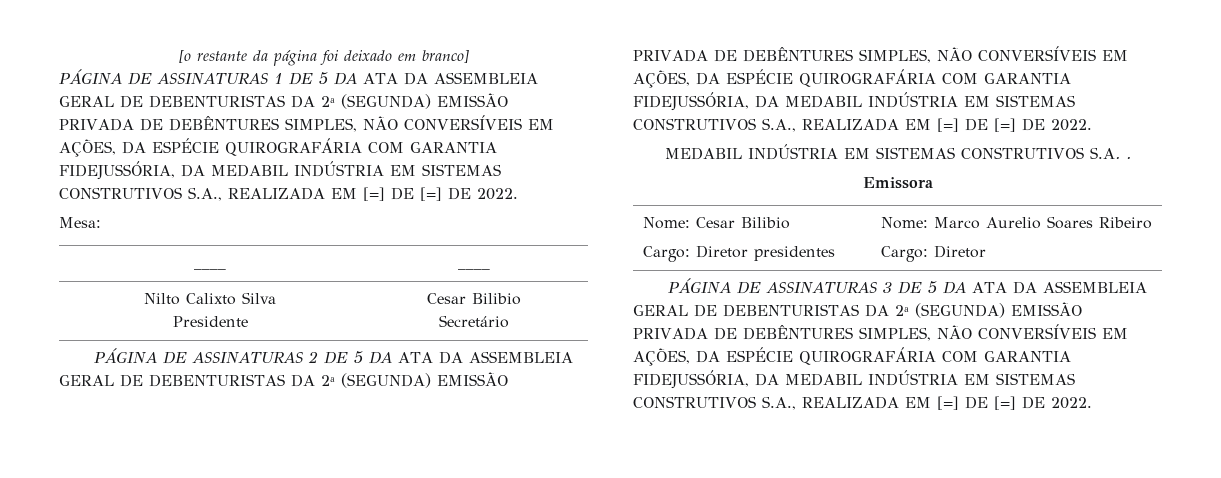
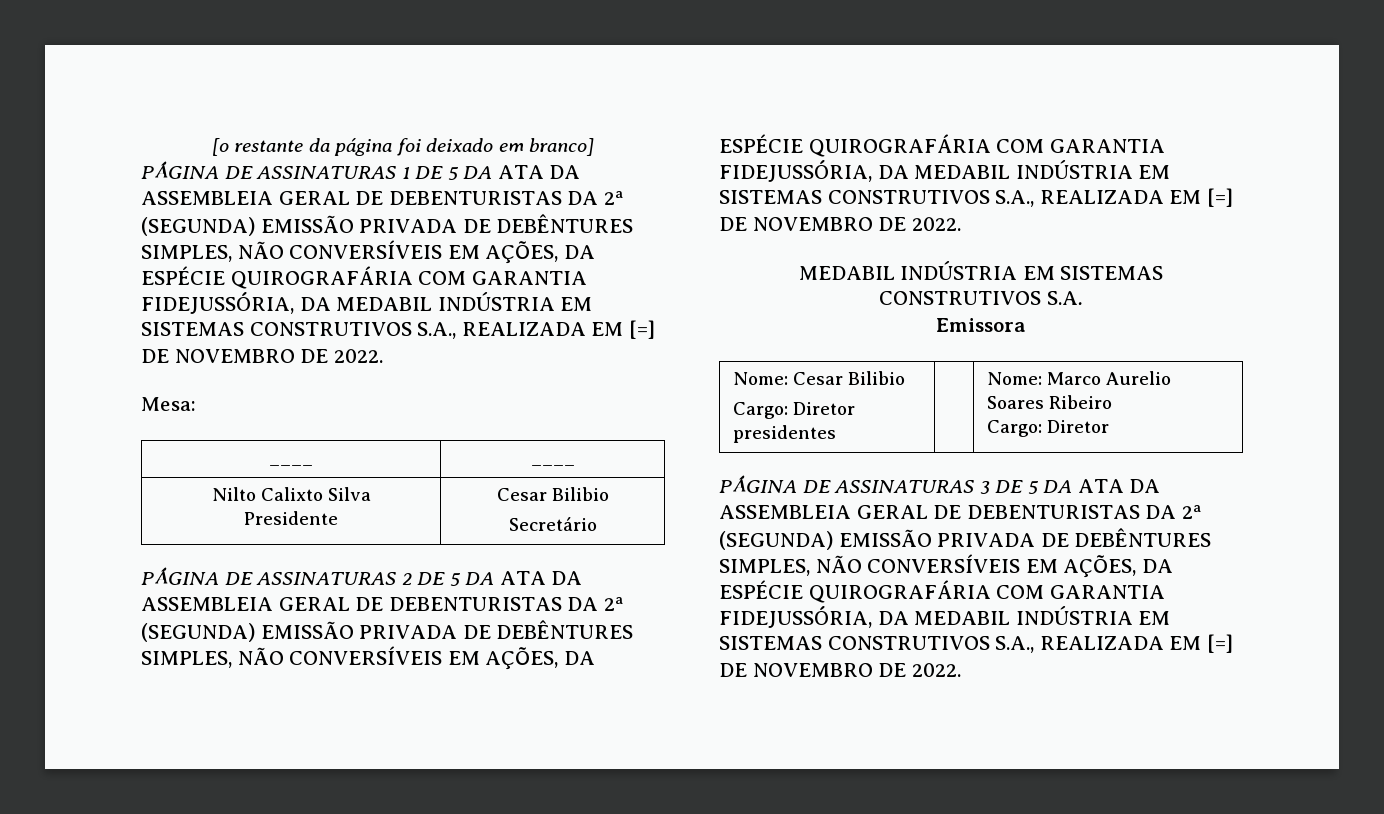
- PÁGINA DE ASSINATURAS 1 DE 5 DA ATA DA ASSEMBLEIA GERAL DE DEBENTURISTAS DA 2ª (SEGUNDA) EMISSÃO PRIVADA DE DEBÊNTURES SIMPLES, NÃO CONVERSÍVEIS EM AÇÕES, DA ESPÉCIE QUIROGRAFÁRIA COM GARANTIA FIDEJUSSÓRIA, DA MEDABIL INDÚSTRIA EM SISTEMAS CONSTRUTIVOS S.A., REALIZADA EM [=] DE [=] DE 2022.
+ PÁGINA DE ASSINATURAS 1 DE 5 DA ATA DA ASSEMBLEIA GERAL DE DEBENTURISTAS DA 2ª (SEGUNDA) EMISSÃO PRIVADA DE DEBÊNTURES SIMPLES, NÃO CONVERSÍVEIS EM AÇÕES, DA ESPÉCIE QUIROGRAFÁRIA COM GARANTIA FIDEJUSSÓRIA, DA MEDABIL INDÚSTRIA EM SISTEMAS CONSTRUTIVOS S.A., REALIZADA EM [=] DE NOVEMBRO DE 2022.
- PÁGINA DE ASSINATURAS 2 DE 5 DA ATA DA ASSEMBLEIA GERAL DE DEBENTURISTAS DA 2ª (SEGUNDA) EMISSÃO PRIVADA DE DEBÊNTURES SIMPLES, NÃO CONVERSÍVEIS EM AÇÕES, DA ESPÉCIE QUIROGRAFÁRIA COM GARANTIA FIDEJUSSÓRIA, DA MEDABIL INDÚSTRIA EM SISTEMAS CONSTRUTIVOS S.A., REALIZADA EM [=] DE [=] DE 2022.
+ PÁGINA DE ASSINATURAS 2 DE 5 DA ATA DA ASSEMBLEIA GERAL DE DEBENTURISTAS DA 2ª (SEGUNDA) EMISSÃO PRIVADA DE DEBÊNTURES SIMPLES, NÃO CONVERSÍVEIS EM AÇÕES, DA ESPÉCIE QUIROGRAFÁRIA COM GARANTIA FIDEJUSSÓRIA, DA MEDABIL INDÚSTRIA EM SISTEMAS CONSTRUTIVOS S.A., REALIZADA EM [=] DE NOVEMBRO DE 2022.
- MEDABIL INDÚSTRIA EM SISTEMAS CONSTRUTIVOS S.A. .
+ MEDABIL INDÚSTRIA EM SISTEMAS CONSTRUTIVOS S.A.
- PÁGINA DE ASSINATURAS 3 DE 5 DA ATA DA ASSEMBLEIA GERAL DE DEBENTURISTAS DA 2ª (SEGUNDA) EMISSÃO PRIVADA DE DEBÊNTURES SIMPLES, NÃO CONVERSÍVEIS EM AÇÕES, DA ESPÉCIE QUIROGRAFÁRIA COM GARANTIA FIDEJUSSÓRIA, DA MEDABIL INDÚSTRIA EM SISTEMAS CONSTRUTIVOS S.A., REALIZADA EM [=] DE [=] DE 2022.
+ PÁGINA DE ASSINATURAS 3 DE 5 DA ATA DA ASSEMBLEIA GERAL DE DEBENTURISTAS DA 2ª (SEGUNDA) EMISSÃO PRIVADA DE DEBÊNTURES SIMPLES, NÃO CONVERSÍVEIS EM AÇÕES, DA ESPÉCIE QUIROGRAFÁRIA COM GARANTIA FIDEJUSSÓRIA, DA MEDABIL INDÚSTRIA EM SISTEMAS CONSTRUTIVOS S.A., REALIZADA EM [=] DE NOVEMBRO DE 2022.

